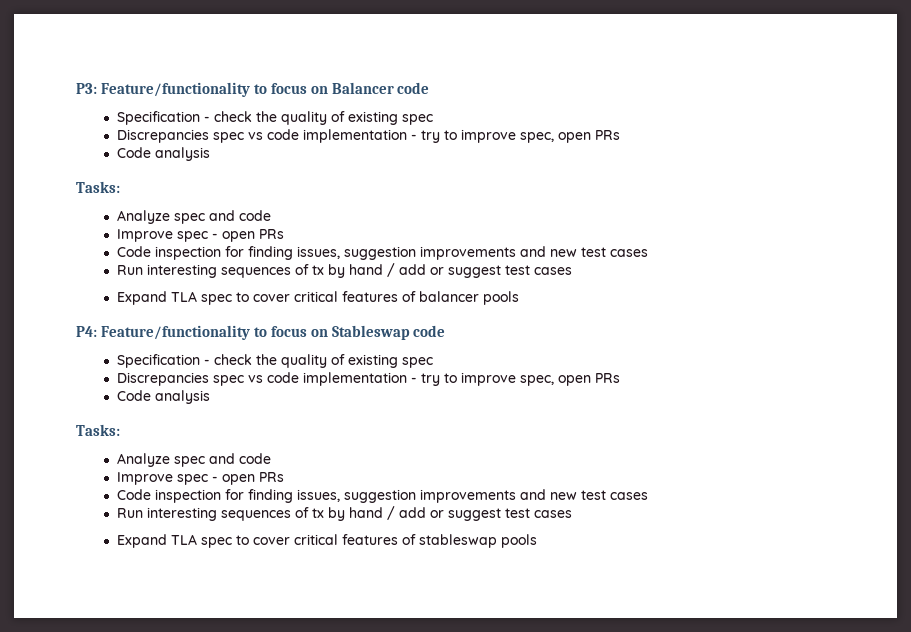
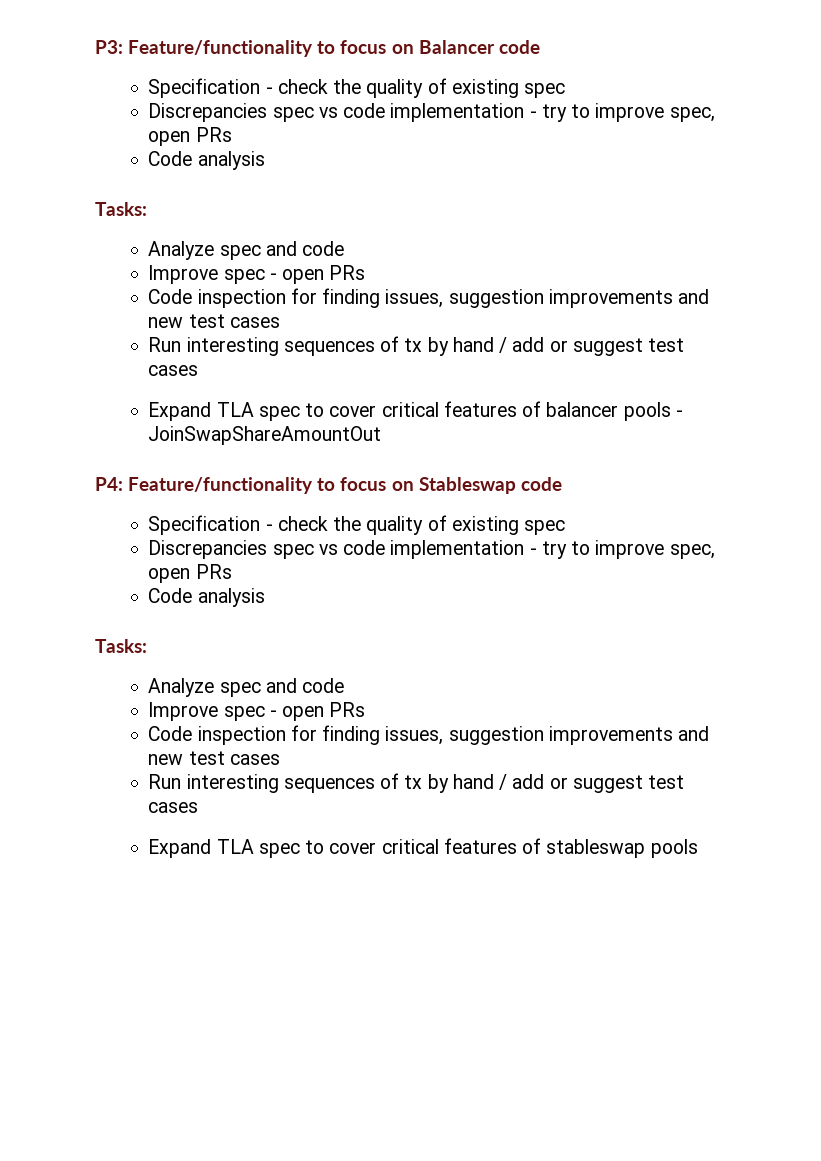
- Expand TLA spec to cover critical features of balancer pools
+ Expand TLA spec to cover critical features of balancer pools - JoinSwapShareAmountOut

